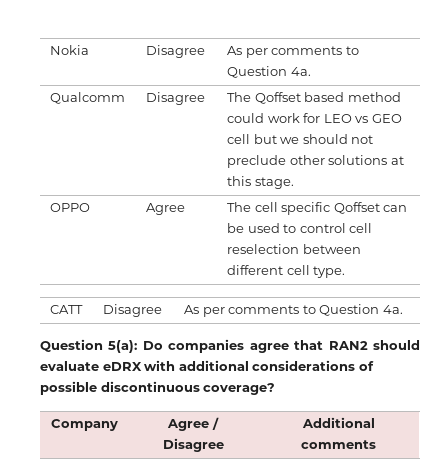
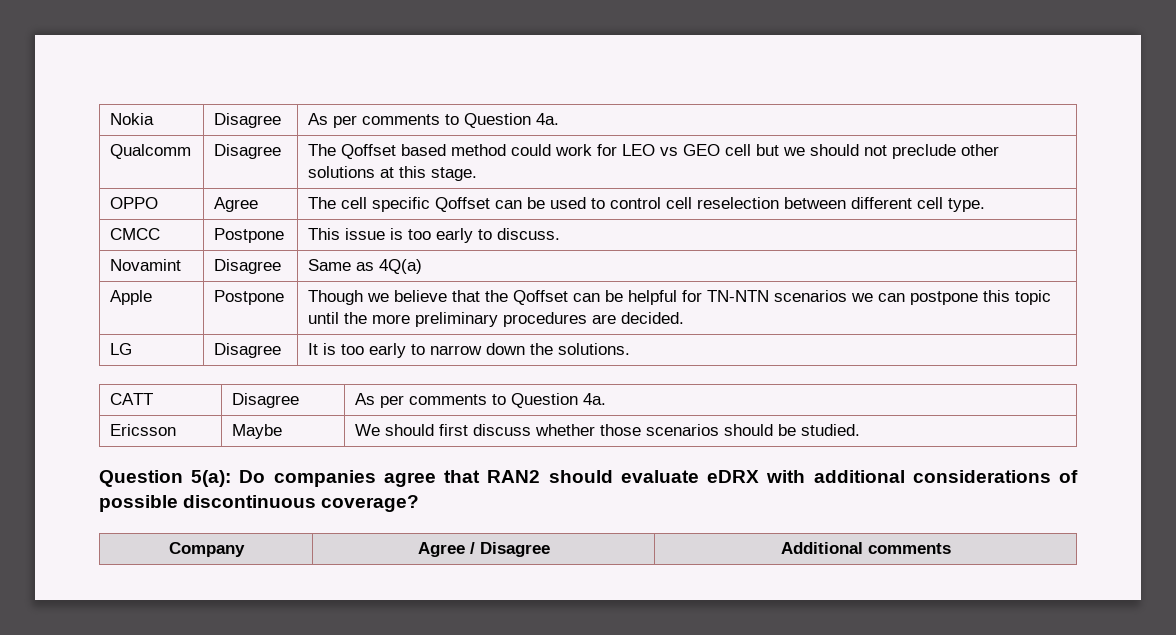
+ CMCC | Postpone | This issue is too early to discuss.
+ Novamint | Disagree | Same as 4Q(a)
+ Apple | Postpone | Though we believe that the Qoffset can be helpful for TN-NTN scenarios we can postpone this topic until the more preliminary procedures are decided.
+ LG | Disagree | It is too early to narrow down the solutions.
+ Ericsson | Maybe | We should first discuss whether those scenarios should be studied.

